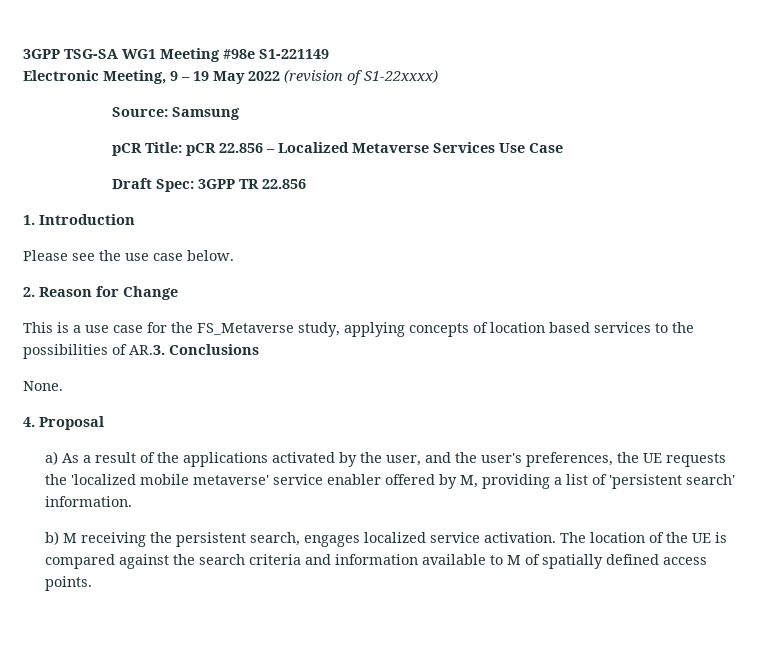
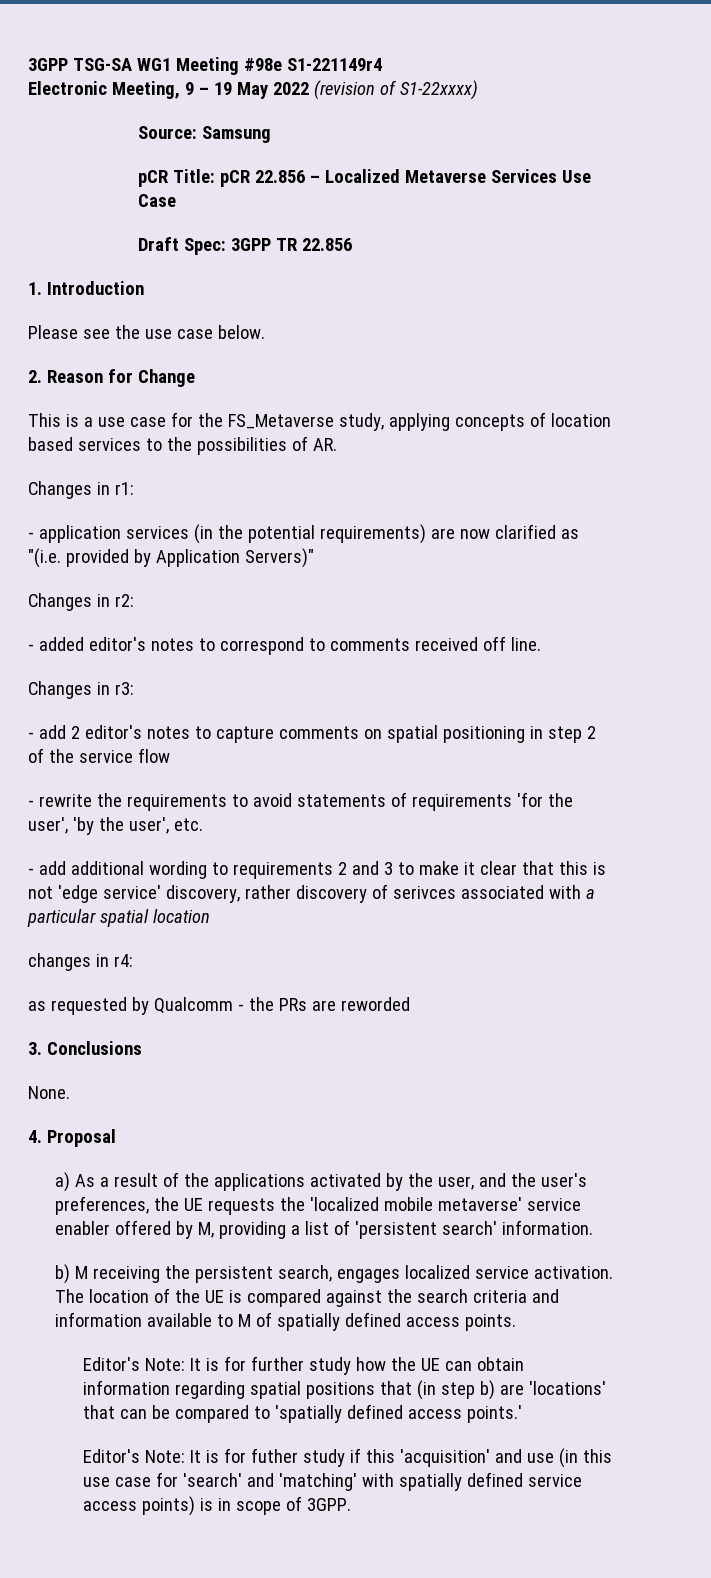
- 3GPP TSG-SA WG1 Meeting #98e S1-221149
+ 3GPP TSG-SA WG1 Meeting #98e S1-221149r4
- This is a use case for the FS_Metaverse study, applying concepts of location based services to the possibilities of AR.3. Conclusions
+ This is a use case for the FS_Metaverse study, applying concepts of location based services to the possibilities of AR.
+ Changes in r1:
+ - application services (in the potential requirements) are now clarified as "(i.e. provided by Application Servers)"
+ Changes in r2:
+ - added editor's notes to correspond to comments received off line.
+ Changes in r3:
+ - add 2 editor's notes to capture comments on spatial positioning in step 2 of the service flow
+ - rewrite the requirements to avoid statements of requirements 'for the user', 'by the user', etc.
+ - add additional wording to requirements 2 and 3 to make it clear that this is not 'edge service' discovery, rather discovery of serivces associated with a particular spatial location
+ changes in r4:
+ as requested by Qualcomm - the PRs are reworded
+ 3. Conclusions
+ Editor's Note: It is for further study how the UE can obtain information regarding spatial positions that (in step b) are 'locations' that can be compared to 'spatially defined access points.'
+ Editor's Note: It is for futher study if this 'acquisition' and use (in this use case for 'search' and 'matching' with spatially defined service access points) is in scope of 3GPP.

